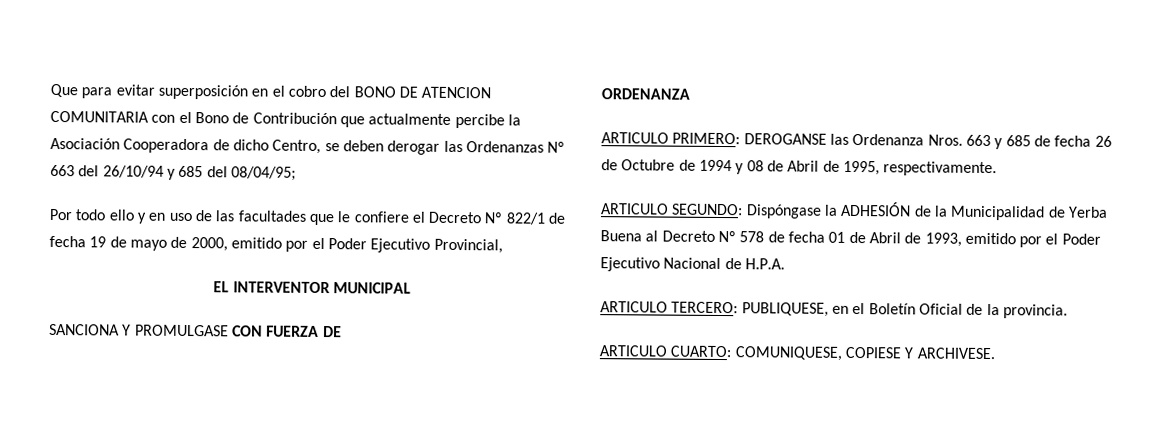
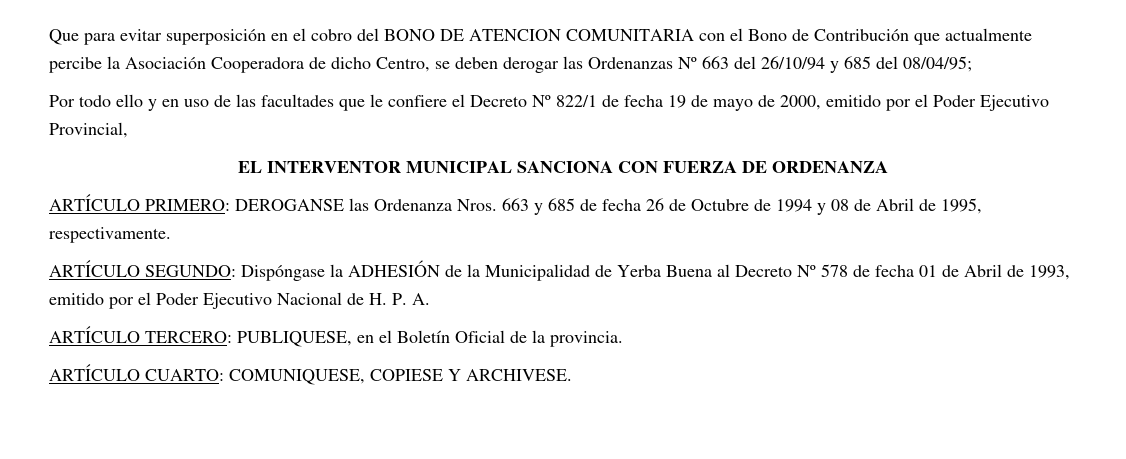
- EL INTERVENTOR MUNICIPAL
- SANCIONA Y PROMULGASE CON FUERZA DE
- ORDENANZA
+ EL INTERVENTOR MUNICIPAL SANCIONA CON FUERZA DE ORDENANZA
- ARTICULO PRIMERO: DEROGANSE las Ordenanza Nros.
+ ARTÍCULO PRIMERO: DEROGANSE las Ordenanza Nros.
- ARTICULO SEGUNDO: Dispóngase la ADHESIÓN de la Municipalidad de Yerba Buena al Decreto Nº 578 de fecha 01 de Abril de 1993, emitido por el Poder Ejecutivo Nacional de H.P.A.
- ARTICULO TERCERO: PUBLIQUESE, en el Boletín Oficial de la provincia.
+ ARTÍCULO SEGUNDO: Dispóngase la ADHESIÓN de la Municipalidad de Yerba Buena al Decreto Nº 578 de fecha 01 de Abril de 1993, emitido por el Poder Ejecutivo Nacional de H. P. A.
+ ARTÍCULO TERCERO: PUBLIQUESE, en el Boletín Oficial de la provincia.
- ARTICULO CUARTO: COMUNIQUESE, COPIESE Y ARCHIVESE.
+ ARTÍCULO CUARTO: COMUNIQUESE, COPIESE Y ARCHIVESE.

